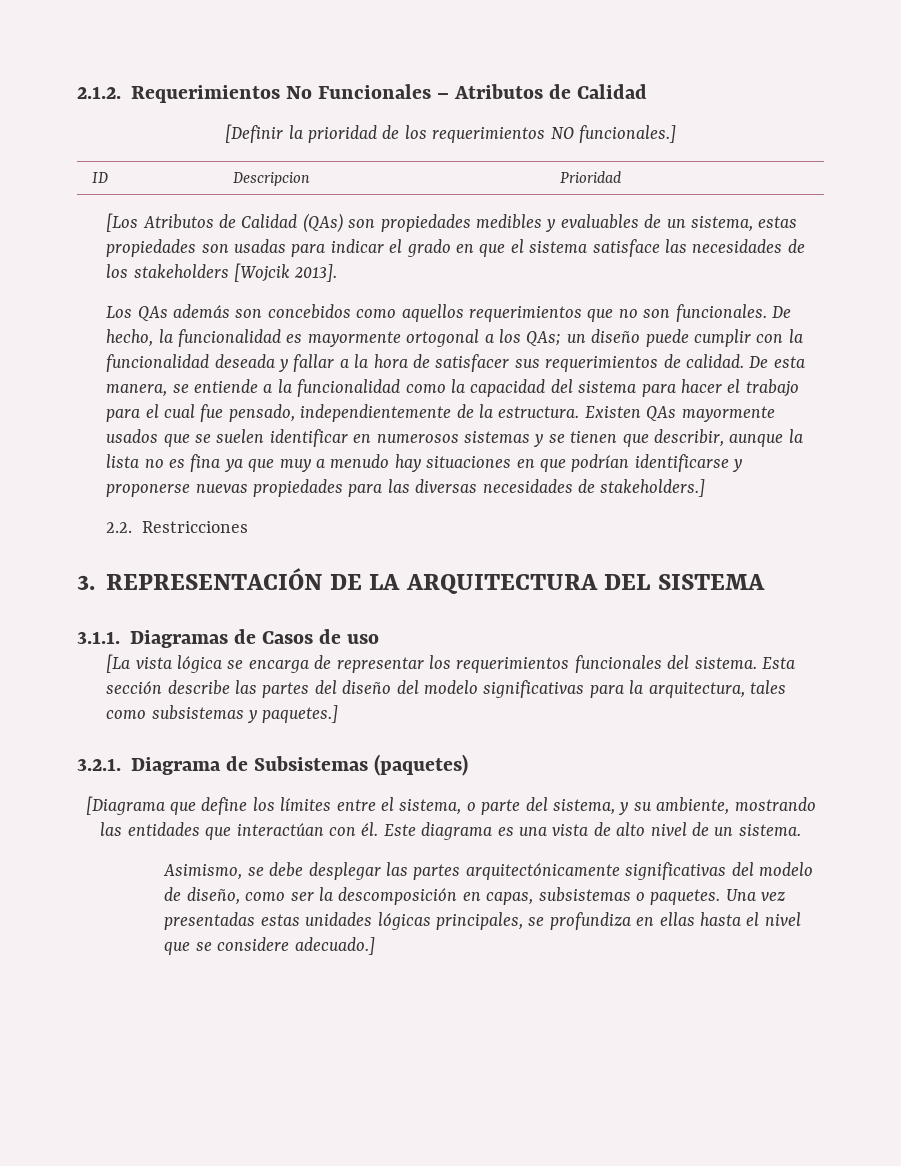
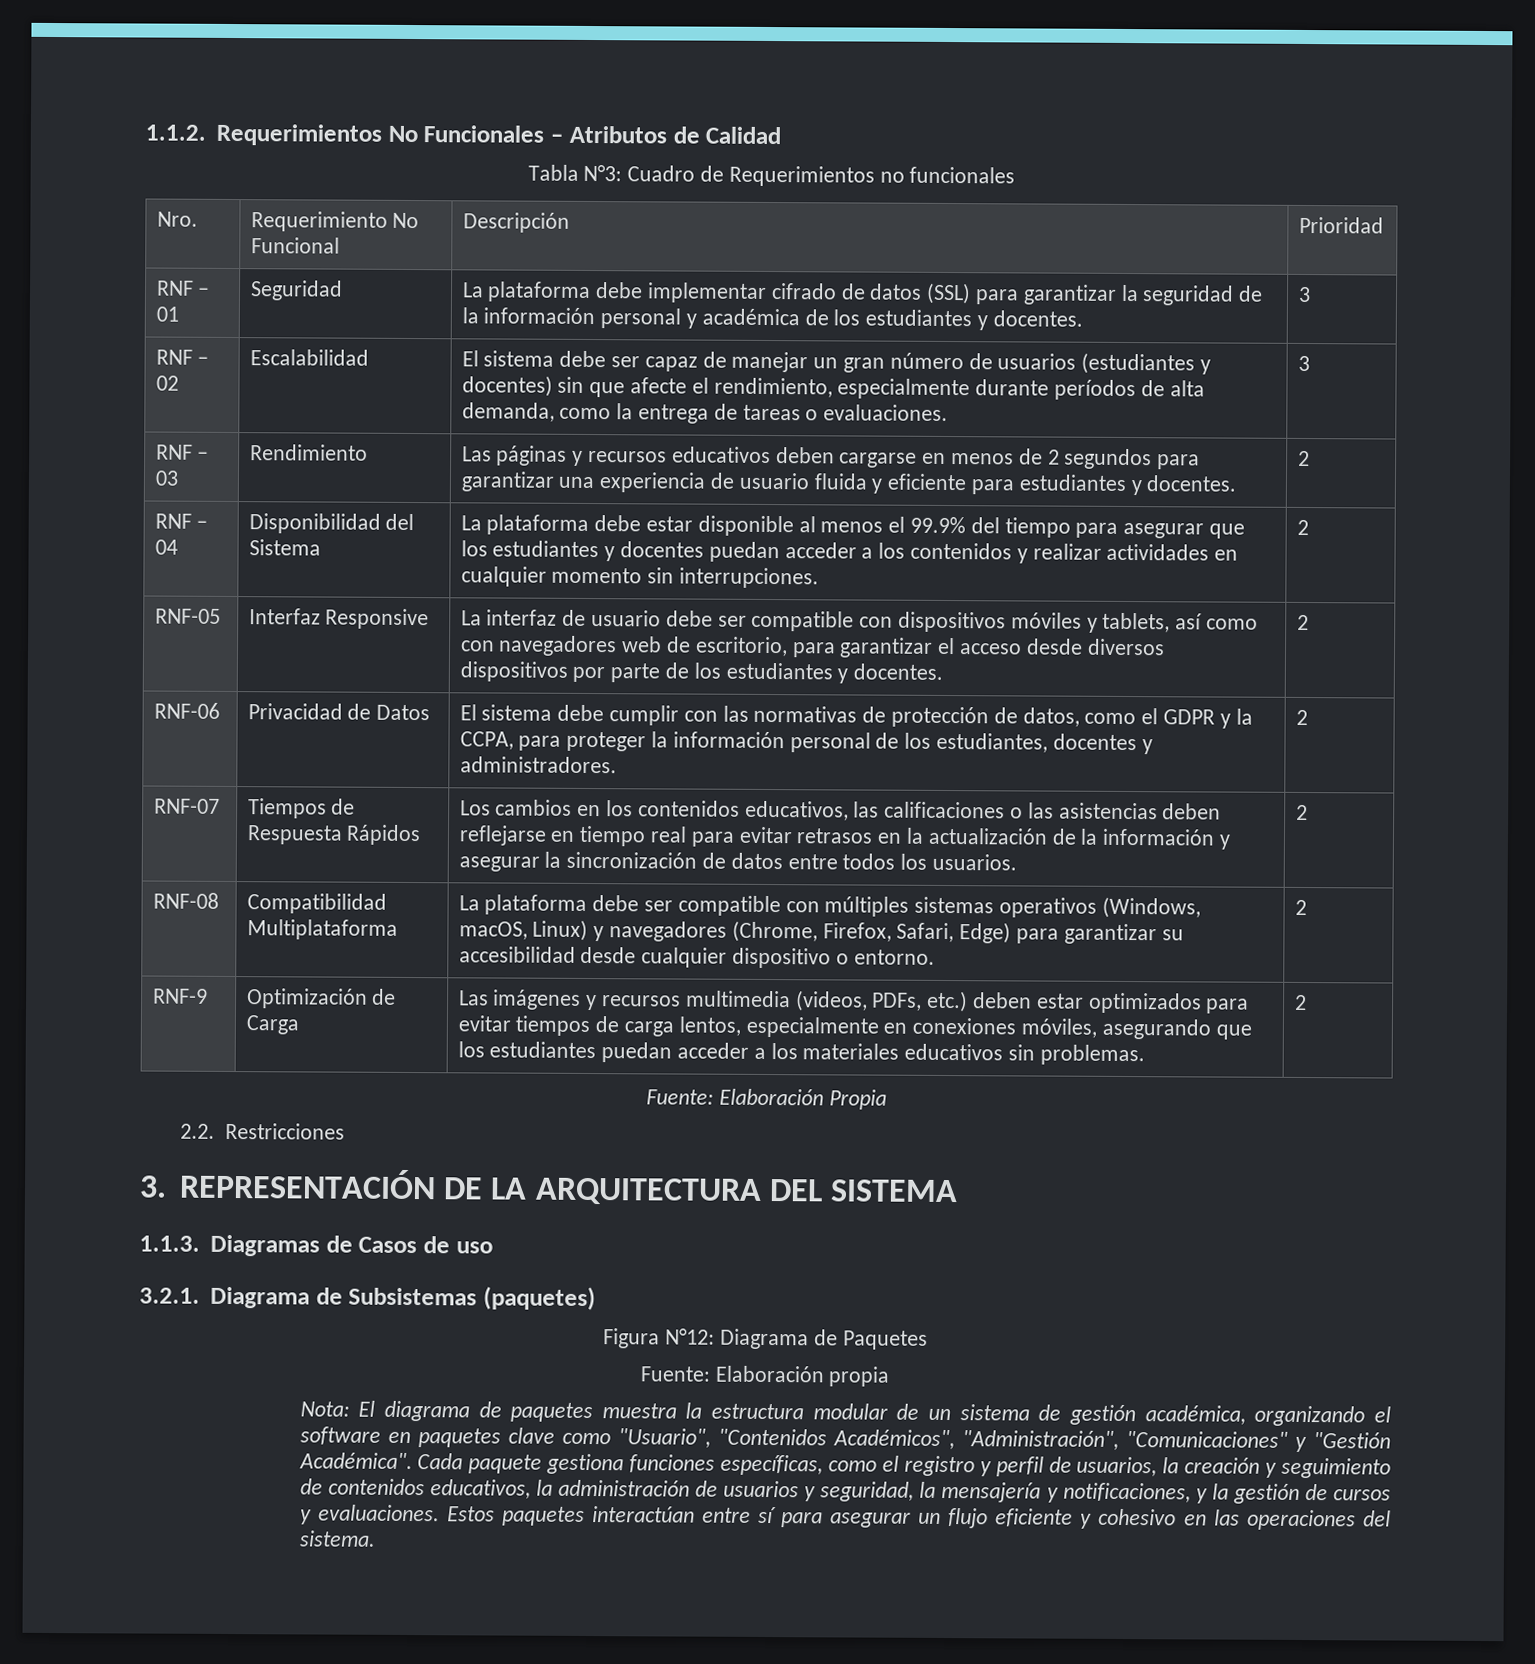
- 2.1.2. Requerimientos No Funcionales – Atributos de Calidad
+ 1.1.2. Requerimientos No Funcionales – Atributos de Calidad
- [Definir la prioridad de los requerimientos NO funcionales.]
- ID | Descripcion | Prioridad
- [Los Atributos de Calidad (QAs) son propiedades medibles y evaluables de un sistema, estas propiedades son usadas para indicar el grado en que el sistema satisface las necesidades de los stakeholders [Wojcik 2013].
- Los QAs además son concebidos como aquellos requerimientos que no son funcionales. De hecho, la funcionalidad es mayormente ortogonal a los QAs; un diseño puede cumplir con la funcionalidad deseada y fallar a la hora de satisfacer sus requerimientos de calidad. De esta manera, se entiende a la funcionalidad como la capacidad del sistema para hacer el trabajo para el cual fue pensado, independientemente de la estructura. Existen QAs mayormente usados que se suelen identificar en numerosos sistemas y se tienen que describir, aunque la lista no es fina ya que muy a menudo hay situaciones en que podrían identificarse y proponerse nuevas propiedades para las diversas necesidades de stakeholders.]
+ Tabla N°3: Cuadro de Requerimientos no funcionales
+ Nro. | Requerimiento No Funcional | Descripción | Prioridad
+ RNF – 01 | Seguridad | La plataforma debe implementar cifrado de datos (SSL) para garantizar la seguridad de la información personal y académica de los estudiantes y docentes. | 3
+ RNF – 02 | Escalabilidad | El sistema debe ser capaz de manejar un gran número de usuarios (estudiantes y docentes) sin que afecte el rendimiento, especialmente durante períodos de alta demanda, como la entrega de tareas o evaluaciones. | 3
+ RNF – 03 | Rendimiento | Las páginas y recursos educativos deben cargarse en menos de 2 segundos para garantizar una experiencia de usuario fluida y eficiente para estudiantes y docentes. | 2
+ RNF – 04 | Disponibilidad del Sistema | La plataforma debe estar disponible al menos el 99.9% del tiempo para asegurar que los estudiantes y docentes puedan acceder a los contenidos y realizar actividades en cualquier momento sin interrupciones. | 2
+ RNF-05 | Interfaz Responsive | La interfaz de usuario debe ser compatible con dispositivos móviles y tablets, así como con navegadores web de escritorio, para garantizar el acceso desde diversos dispositivos por parte de los estudiantes y docentes. | 2
+ RNF-06 | Privacidad de Datos | El sistema debe cumplir con las normativas de protección de datos, como el GDPR y la CCPA, para proteger la información personal de los estudiantes, docentes y administradores. | 2
+ RNF-07 | Tiempos de Respuesta Rápidos | Los cambios en los contenidos educativos, las calificaciones o las asistencias deben reflejarse en tiempo real para evitar retrasos en la actualización de la información y asegurar la sincronización de datos entre todos los usuarios. | 2
+ RNF-08 | Compatibilidad Multiplataforma | La plataforma debe ser compatible con múltiples sistemas operativos (Windows, macOS, Linux) y navegadores (Chrome, Firefox, Safari, Edge) para garantizar su accesibilidad desde cualquier dispositivo o entorno. | 2
+ RNF-9 | Optimización de Carga | Las imágenes y recursos multimedia (videos, PDFs, etc.) deben estar optimizados para evitar tiempos de carga lentos, especialmente en conexiones móviles, asegurando que los estudiantes puedan acceder a los materiales educativos sin problemas. | 2
+ Fuente: Elaboración Propia
- 3.1.1. Diagramas de Casos de uso
+ 1.1.3. Diagramas de Casos de uso
- [La vista lógica se encarga de representar los requerimientos funcionales del sistema. Esta sección describe las partes del diseño del modelo significativas para la arquitectura, tales como subsistemas y paquetes.]
- [Diagrama que define los límites entre el sistema, o parte del sistema, y su ambiente, mostrando las entidades que interactúan con él. Este diagrama es una vista de alto nivel de un sistema.
- Asimismo, se debe desplegar las partes arquitectónicamente significativas del modelo de diseño, como ser la descomposición en capas, subsistemas o paquetes. Una vez presentadas estas unidades lógicas principales, se profundiza en ellas hasta el nivel que se considere adecuado.]
+ Figura N°12: Diagrama de Paquetes
+ Fuente: Elaboración propia
+ Nota: El diagrama de paquetes muestra la estructura modular de un sistema de gestión académica, organizando el software en paquetes clave como "Usuario", "Contenidos Académicos", "Administración", "Comunicaciones" y "Gestión Académica". Cada paquete gestiona funciones específicas, como el registro y perfil de usuarios, la creación y seguimiento de contenidos educativos, la administración de usuarios y seguridad, la mensajería y notificaciones, y la gestión de cursos y evaluaciones. Estos paquetes interactúan entre sí para asegurar un flujo eficiente y cohesivo en las operaciones del sistema.

